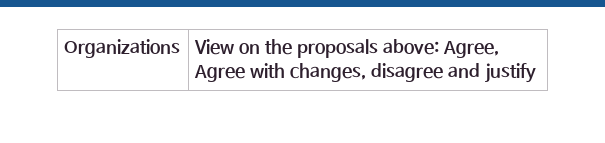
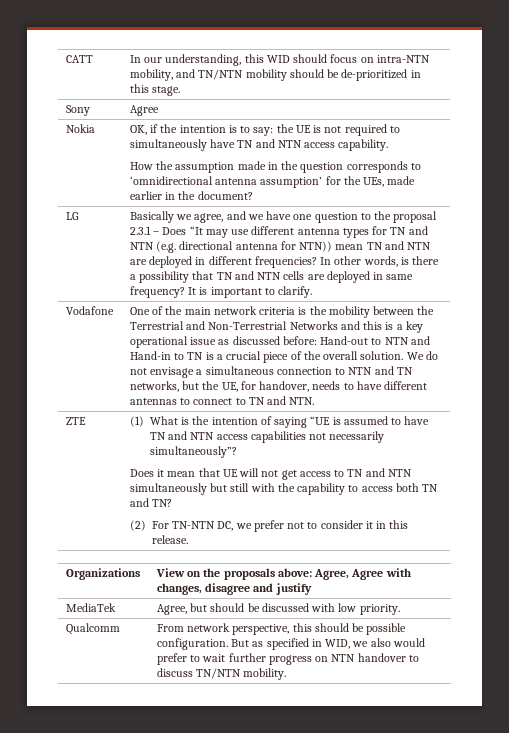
+ CATT | In our understanding, this WID should focus on intra-NTN mobility, and TN/NTN mobility should be de-prioritized in this stage.
+ Sony | Agree
+ Nokia | OK, if the intention is to say: the UE is not required to simultaneously have TN and NTN access capability.
+ How the assumption made in the question corresponds to ‘omnidirectional antenna assumption’ for the UEs, made earlier in the document?
+ LG | Basically we agree, and we have one question to the proposal 2.3.1 – Does “It may use different antenna types for TN and NTN (e.g. directional antenna for NTN)) mean TN and NTN are deployed in different frequencies? In other words, is there a possibility that TN and NTN cells are deployed in same frequency? It is important to clarify.
+ Vodafone | One of the main network criteria is the mobility between the Terrestrial and Non-Terrestrial Networks and this is a key operational issue as discussed before: Hand-out to NTN and Hand-in to TN is a crucial piece of the overall solution. We do not envisage a simultaneous connection to NTN and TN networks, but the UE, for handover, needs to have different antennas to connect to TN and NTN.
+ ZTE | (1) What is the intention of saying “UE is assumed to have TN and NTN access capabilities not necessarily simultaneously”?
+ Does it mean that UE will not get access to TN and NTN simultaneously but still with the capability to access both TN and TN?
+ (2) For TN-NTN DC, we prefer not to consider it in this release.
+ MediaTek | Agree, but should be discussed with low priority.
+ Qualcomm | From network perspective, this should be possible configuration. But as specified in WID, we also would prefer to wait further progress on NTN handover to discuss TN/NTN mobility.

